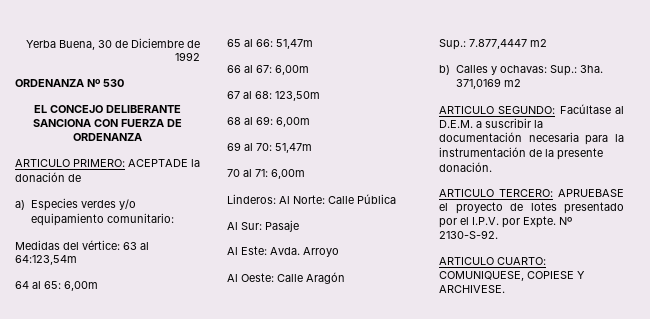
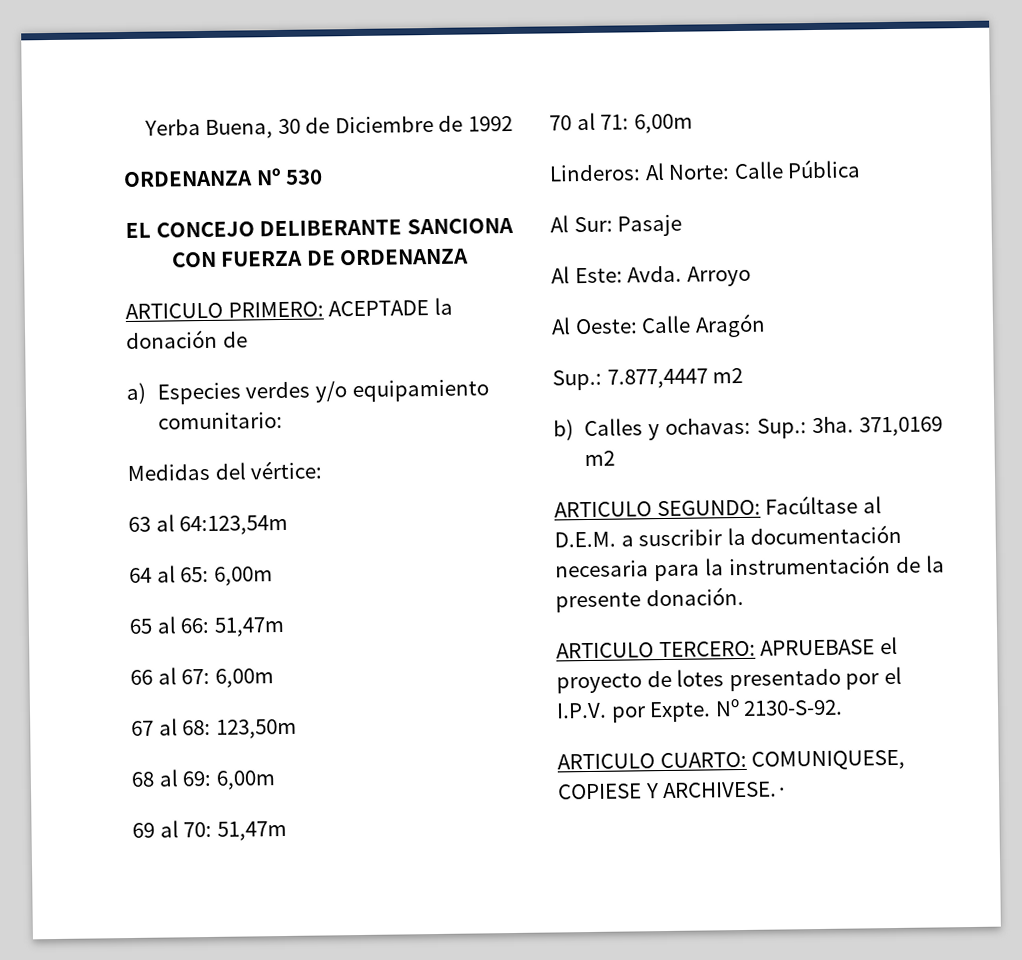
- Medidas del vértice: 63 al 64:123,54m
+ Medidas del vértice:
+ 63 al 64:123,54m
- ARTICULO CUARTO: COMUNIQUESE, COPIESE Y ARCHIVESE.
+ ARTICULO CUARTO: COMUNIQUESE, COPIESE Y ARCHIVESE.·

